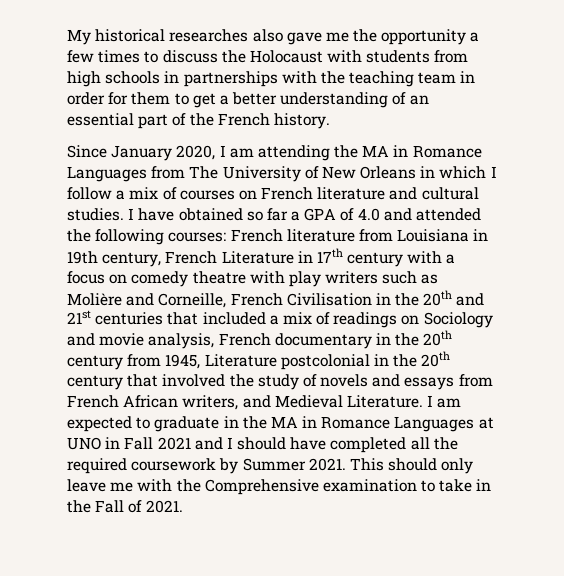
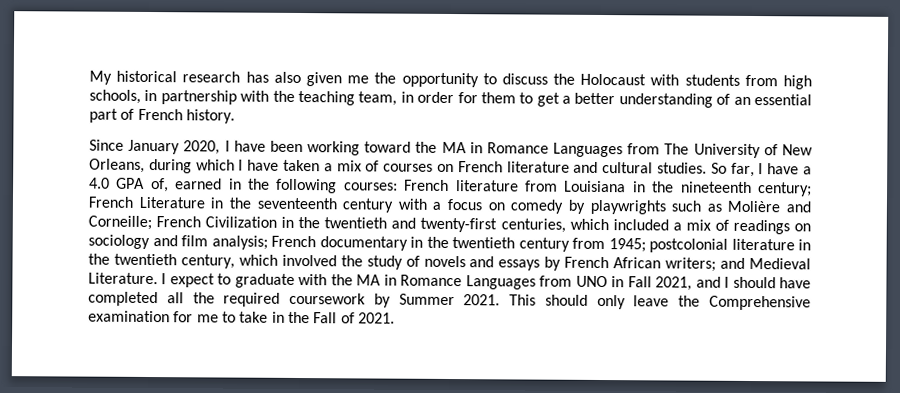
- My historical researches also gave me the opportunity a few times to discuss the Holocaust with students from high schools in partnerships with the teaching team in order for them to get a better understanding of an essential part of the French history.
+ My historical research has also given me the opportunity to discuss the Holocaust with students from high schools, in partnership with the teaching team, in order for them to get a better understanding of an essential part of French history.
- Since January 2020, I am attending the MA in Romance Languages from The University of New Orleans in which I follow a mix of courses on French literature and cultural studies.
+ Since January 2020, I have been working toward the MA in Romance Languages from The University of New Orleans, during which I have taken a mix of courses on French literature and cultural studies.
- I have obtained so far a GPA of 4.0 and attended the following courses: French literature from Louisiana in 19th century, French Literature in 17th century with a focus on comedy theatre with play writers such as Molière and Corneille, French Civilisation in the 20th and 21st centuries that included a mix of readings on Sociology and movie analysis, French documentary in the 20th century from 1945, Literature postcolonial in the 20th century that involved the study of novels and essays from French African writers, and Medieval Literature.
+ So far, I have a 4.0 GPA of, earned in the following courses: French literature from Louisiana in the nineteenth century; French Literature in the seventeenth century with a focus on comedy by playwrights such as Molière and Corneille; French Civilization in the twentieth and twenty-first centuries, which included a mix of readings on sociology and film analysis; French documentary in the twentieth century from 1945; postcolonial literature in the twentieth century, which involved the study of novels and essays by French African writers; and Medieval Literature.
- I am expected to graduate in the MA in Romance Languages at UNO in Fall 2021 and I should have completed all the required coursework by Summer 2021.
+ I expect to graduate with the MA in Romance Languages from UNO in Fall 2021, and I should have completed all the required coursework by Summer 2021.
- This should only leave me with the Comprehensive examination to take in the Fall of 2021.
+ This should only leave the Comprehensive examination for me to take in the Fall of 2021.

